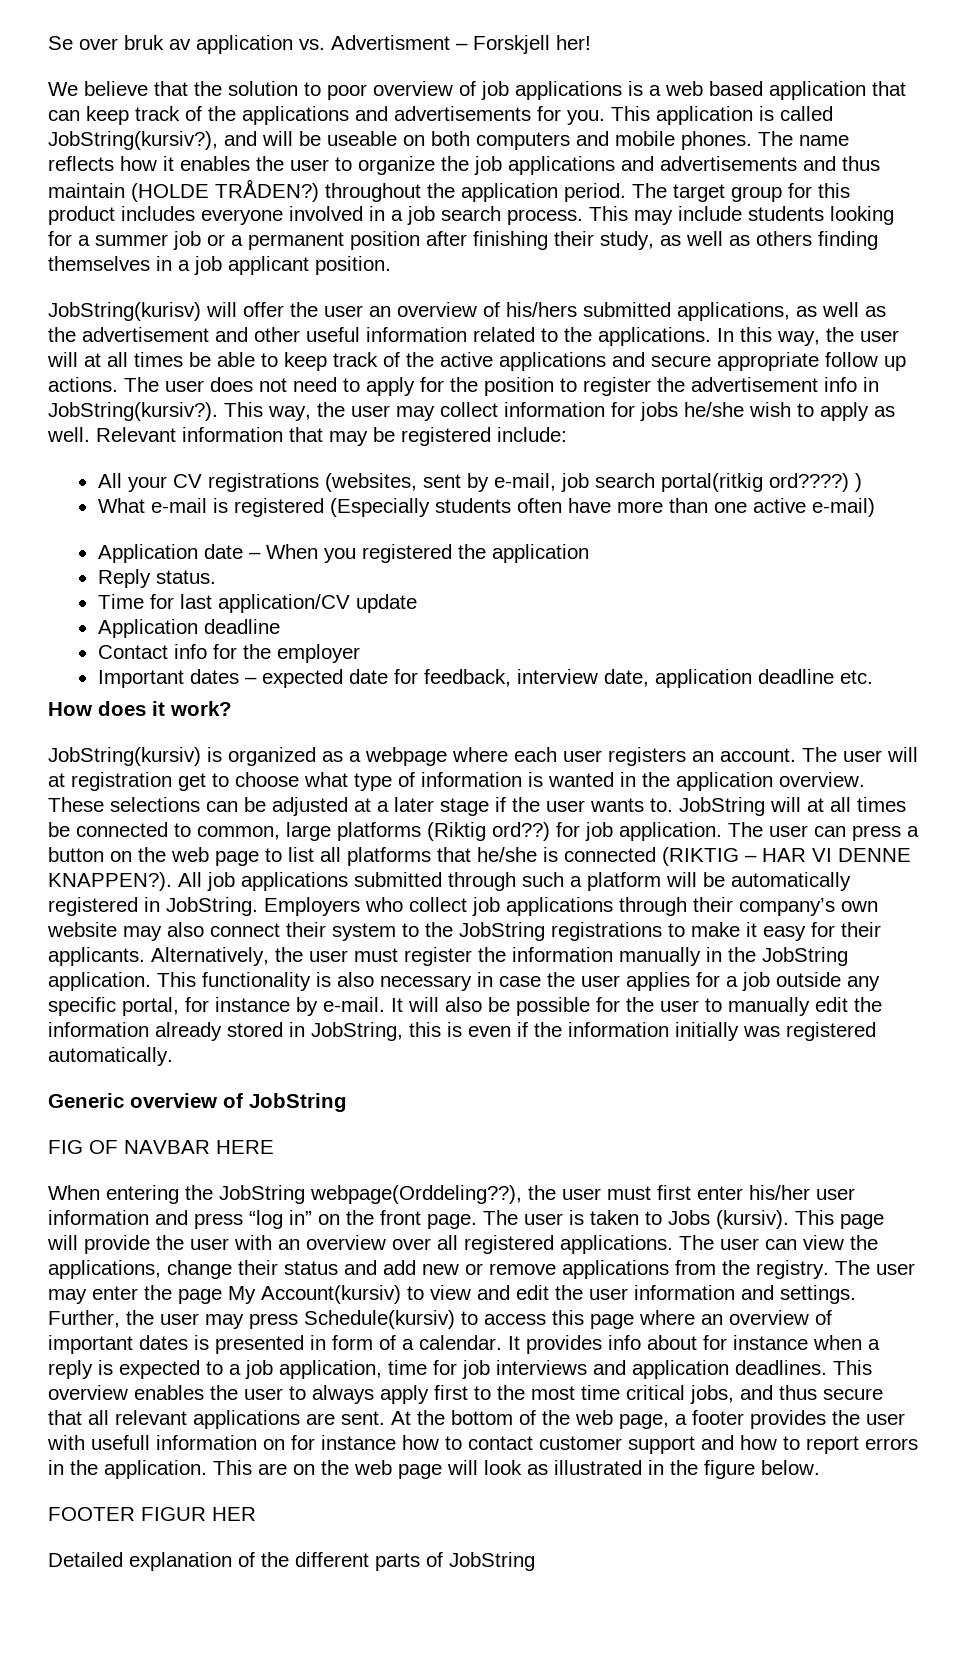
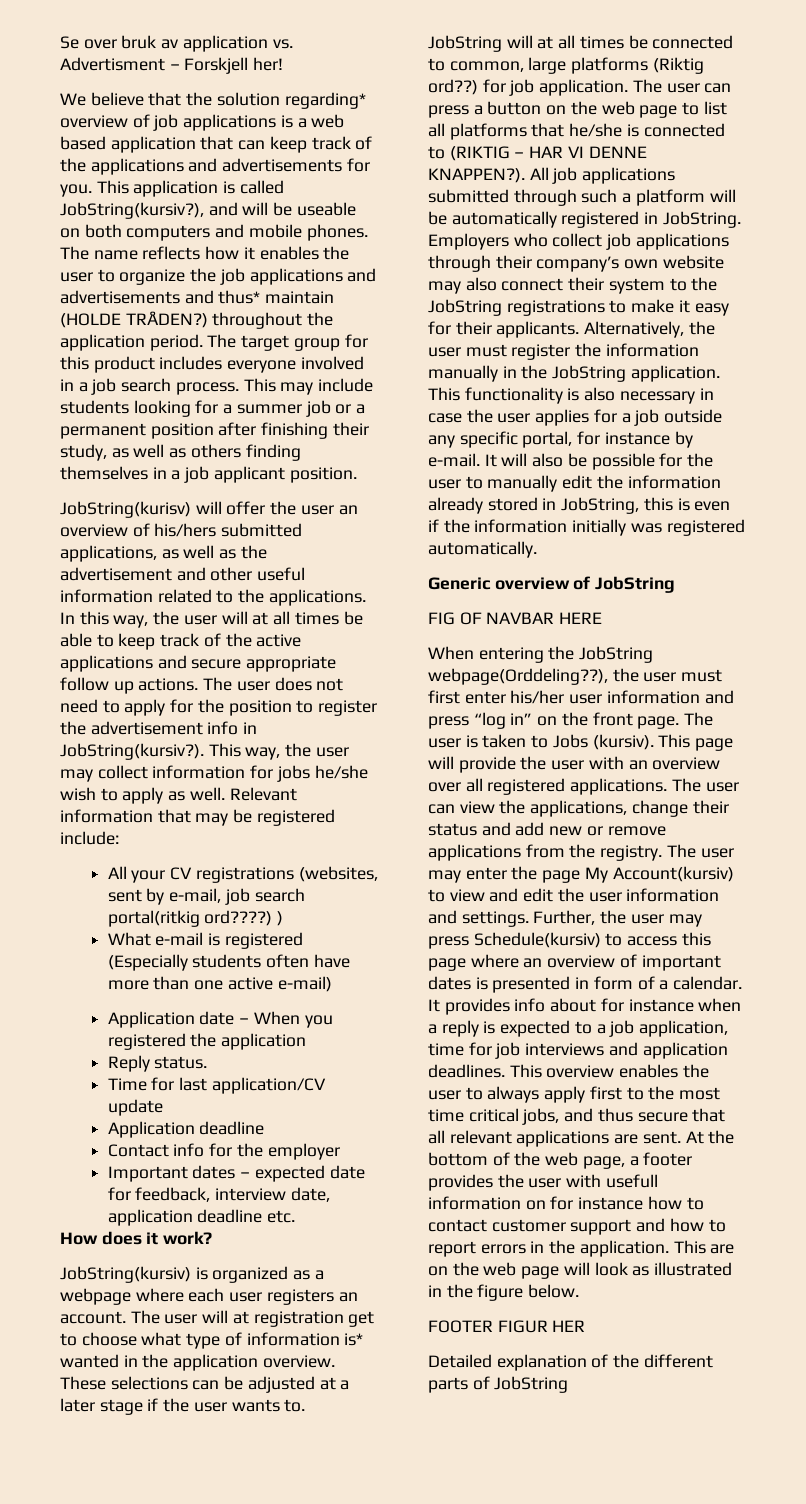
- We believe that the solution to poor overview of job applications is a web based application that can keep track of the applications and advertisements for you.
+ We believe that the solution regarding* overview of job applications is a web based application that can keep track of the applications and advertisements for you.
- The name reflects how it enables the user to organize the job applications and advertisements and thus maintain (HOLDE TRÅDEN?) throughout the application period.
+ The name reflects how it enables the user to organize the job applications and advertisements and thus* maintain (HOLDE TRÅDEN?) throughout the application period.
- The user will at registration get to choose what type of information is wanted in the application overview.
+ The user will at registration get to choose what type of information is* wanted in the application overview.
- The user can press a button on the web page to list all platforms that he/she is connected (RIKTIG – HAR VI DENNE KNAPPEN?).
+ The user can press a button on the web page to list all platforms that he/she is connected to (RIKTIG – HAR VI DENNE KNAPPEN?).

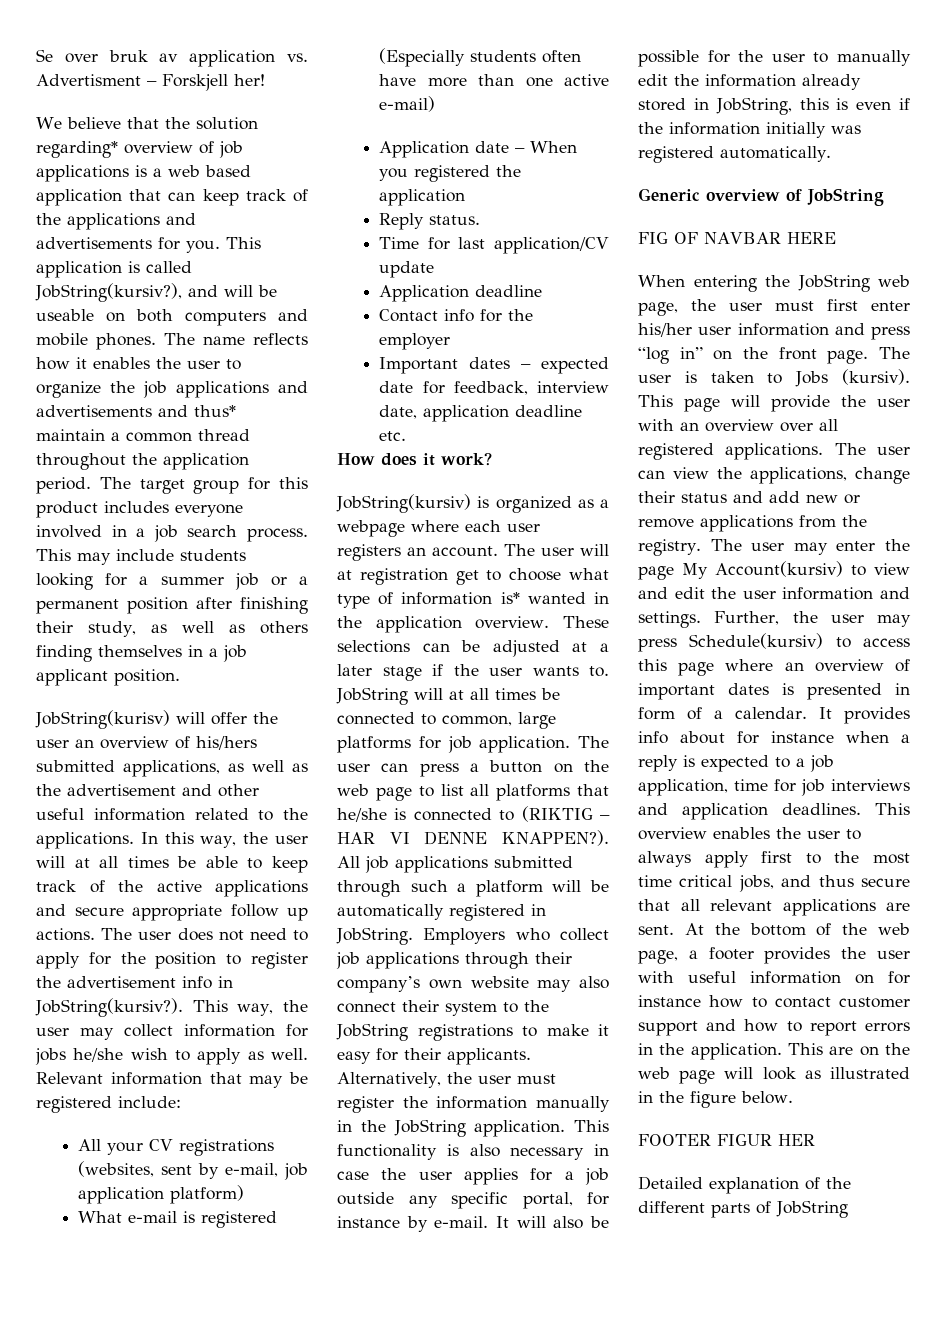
- The name reflects how it enables the user to organize the job applications and advertisements and thus* maintain (HOLDE TRÅDEN?) throughout the application period.
+ The name reflects how it enables the user to organize the job applications and advertisements and thus* maintain a common thread throughout the application period.
- All your CV registrations (websites, sent by e-mail, job search portal(ritkig ord????) )
+ All your CV registrations (websites, sent by e-mail, job application platform)
- JobString will at all times be connected to common, large platforms (Riktig ord??) for job application.
+ JobString will at all times be connected to common, large platforms for job application.
- When entering the JobString webpage(Orddeling??), the user must first enter his/her user information and press “log in” on the front page.
+ When entering the JobString web page, the user must first enter his/her user information and press “log in” on the front page.
- At the bottom of the web page, a footer provides the user with usefull information on for instance how to contact customer support and how to report errors in the application.
+ At the bottom of the web page, a footer provides the user with useful information on for instance how to contact customer support and how to report errors in the application.

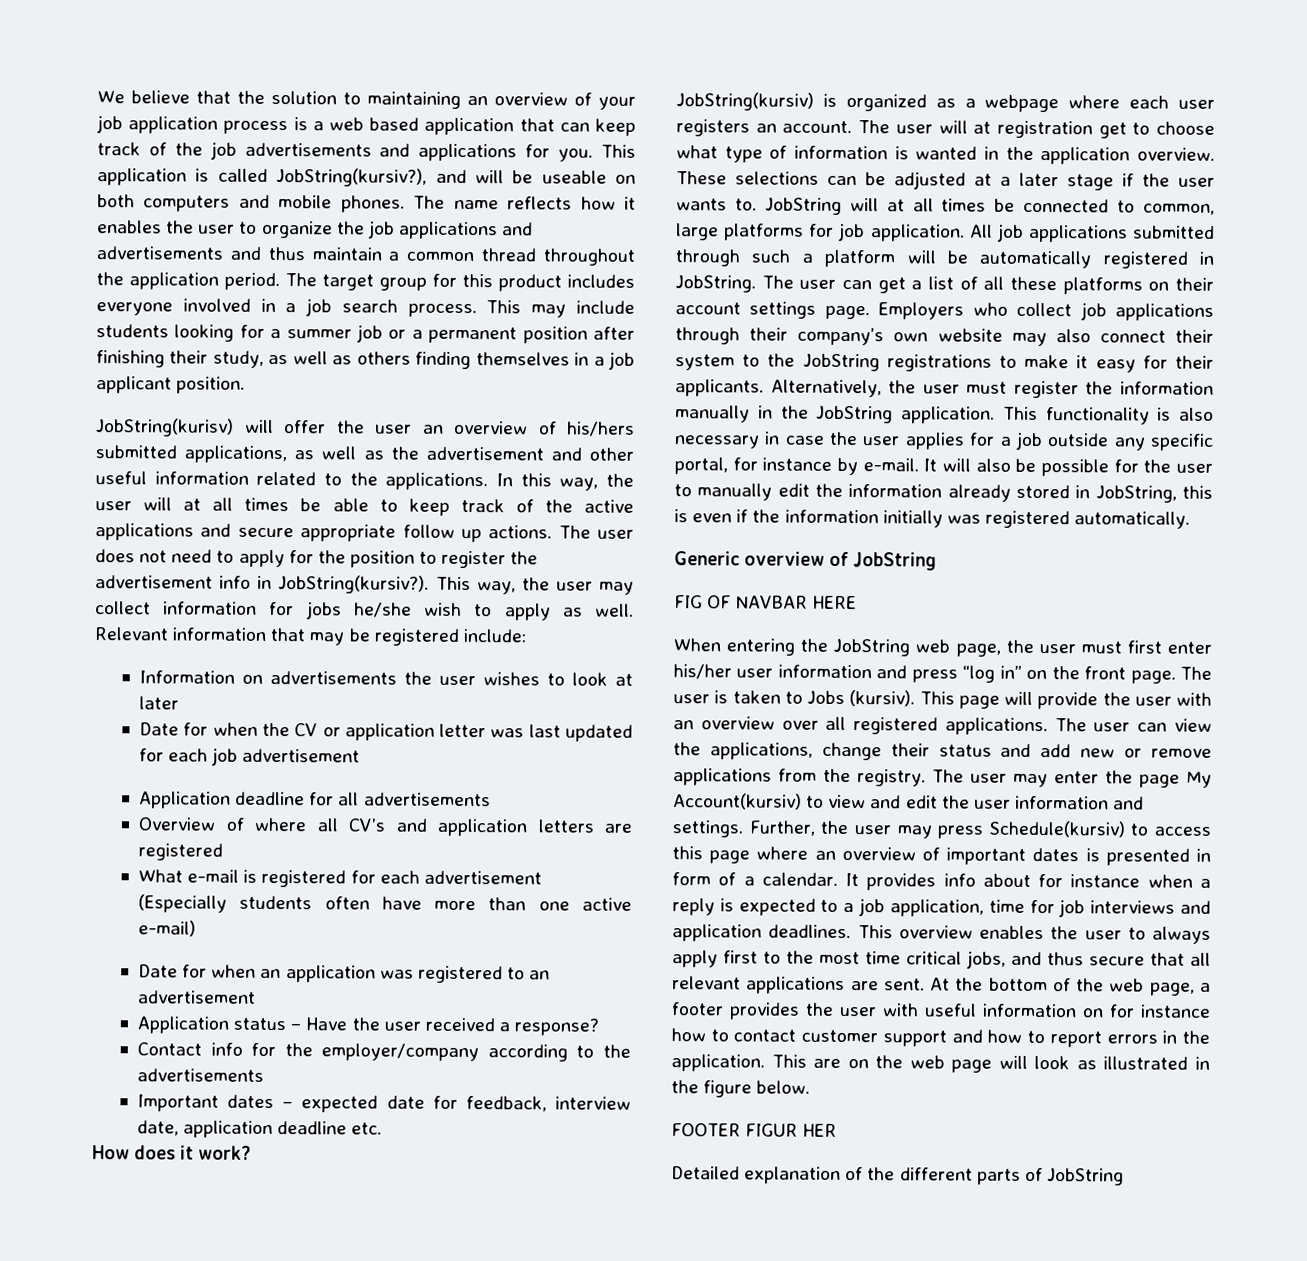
- Se over bruk av application vs. Advertisment – Forskjell her!
- We believe that the solution regarding* overview of job applications is a web based application that can keep track of the applications and advertisements for you.
+ We believe that the solution to maintaining an overview of your job application process is a web based application that can keep track of the job advertisements and applications for you.
- The name reflects how it enables the user to organize the job applications and advertisements and thus* maintain a common thread throughout the application period.
+ The name reflects how it enables the user to organize the job applications and advertisements and thus maintain a common thread throughout the application period.
- All your CV registrations (websites, sent by e-mail, job application platform)
+ Information on advertisements the user wishes to look at later
+ Date for when the CV or application letter was last updated for each job advertisement
+ Application deadline for all advertisements
+ Overview of where all CV’s and application letters are registered
- What e-mail is registered (Especially students often have more than one active e-mail)
+ What e-mail is registered for each advertisement (Especially students often have more than one active e-mail)
- Application date – When you registered the application
- Reply status.
- Time for last application/CV update
- Application deadline
+ Date for when an application was registered to an advertisement
+ Application status – Have the user received a response?
- Contact info for the employer
+ Contact info for the employer/company according to the advertisements
- The user will at registration get to choose what type of information is* wanted in the application overview.
+ The user will at registration get to choose what type of information is wanted in the application overview.
- The user can press a button on the web page to list all platforms that he/she is connected to (RIKTIG – HAR VI DENNE KNAPPEN?).
+ The user can get a list of all these platforms on their account settings page.

